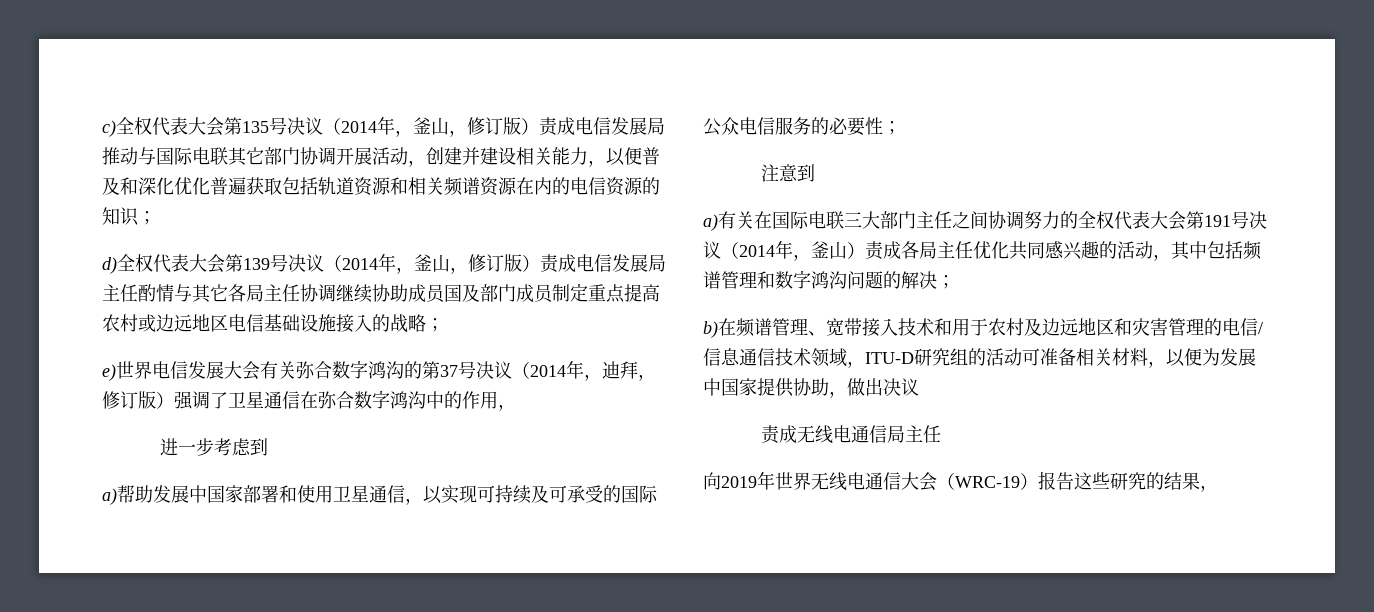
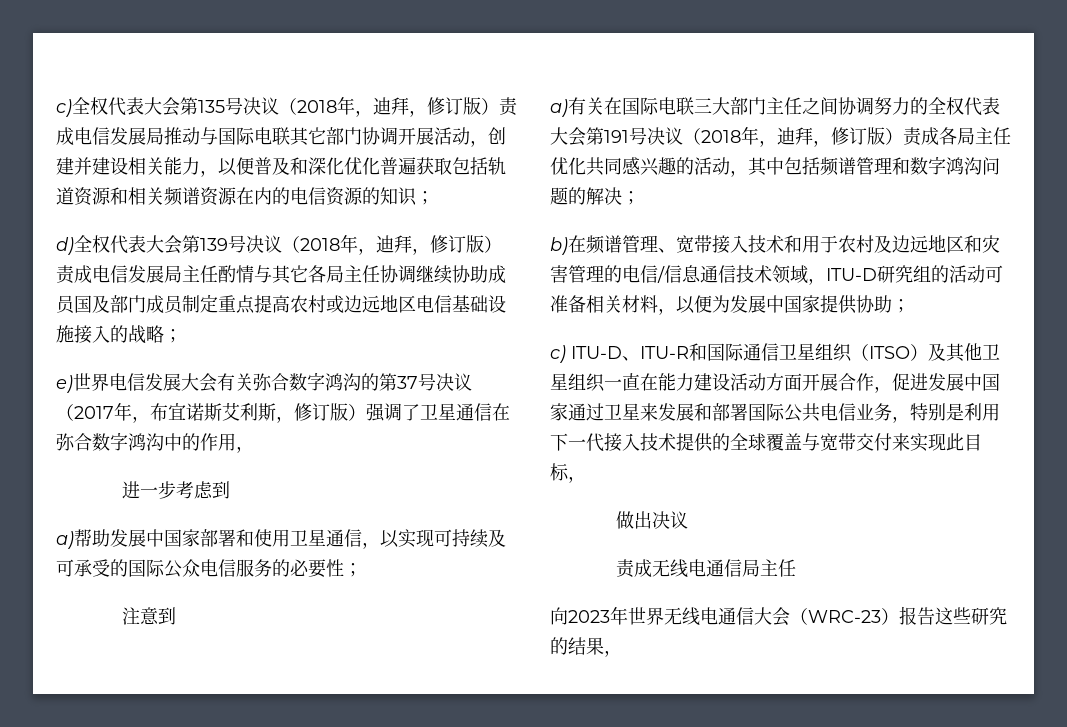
- c)全权代表大会第135号决议（2014年，釜山，修订版）责成电信发展局推动与国际电联其它部门协调开展活动，创建并建设相关能力，以便普及和深化优化普遍获取包括轨道资源和相关频谱资源在内的电信资源的知识；
+ c)全权代表大会第135号决议（2018年，迪拜，修订版）责成电信发展局推动与国际电联其它部门协调开展活动，创建并建设相关能力，以便普及和深化优化普遍获取包括轨道资源和相关频谱资源在内的电信资源的知识；
- d)全权代表大会第139号决议（2014年，釜山，修订版）责成电信发展局主任酌情与其它各局主任协调继续协助成员国及部门成员制定重点提高农村或边远地区电信基础设施接入的战略；
+ d)全权代表大会第139号决议（2018年，迪拜，修订版）责成电信发展局主任酌情与其它各局主任协调继续协助成员国及部门成员制定重点提高农村或边远地区电信基础设施接入的战略；
- e)世界电信发展大会有关弥合数字鸿沟的第37号决议（2014年，迪拜，修订版）强调了卫星通信在弥合数字鸿沟中的作用，
+ e)世界电信发展大会有关弥合数字鸿沟的第37号决议（2017年，布宜诺斯艾利斯，修订版）强调了卫星通信在弥合数字鸿沟中的作用，
- a)有关在国际电联三大部门主任之间协调努力的全权代表大会第191号决议（2014年，釜山）责成各局主任优化共同感兴趣的活动，其中包括频谱管理和数字鸿沟问题的解决；
+ a)有关在国际电联三大部门主任之间协调努力的全权代表大会第191号决议（2018年，迪拜，修订版）责成各局主任优化共同感兴趣的活动，其中包括频谱管理和数字鸿沟问题的解决；
- b)在频谱管理、宽带接入技术和用于农村及边远地区和灾害管理的电信/信息通信技术领域，ITU-D研究组的活动可准备相关材料，以便为发展中国家提供协助，做出决议
+ b)在频谱管理、宽带接入技术和用于农村及边远地区和灾害管理的电信/信息通信技术领域，ITU-D研究组的活动可准备相关材料，以便为发展中国家提供协助；
+ c) ITU-D、ITU-R和国际通信卫星组织（ITSO）及其他卫星组织一直在能力建设活动方面开展合作，促进发展中国家通过卫星来发展和部署国际公共电信业务，特别是利用下一代接入技术提供的全球覆盖与宽带交付来实现此目标，
+ 做出决议
- 向2019年世界无线电通信大会（WRC-19）报告这些研究的结果，
+ 向2023年世界无线电通信大会（WRC-23）报告这些研究的结果，

